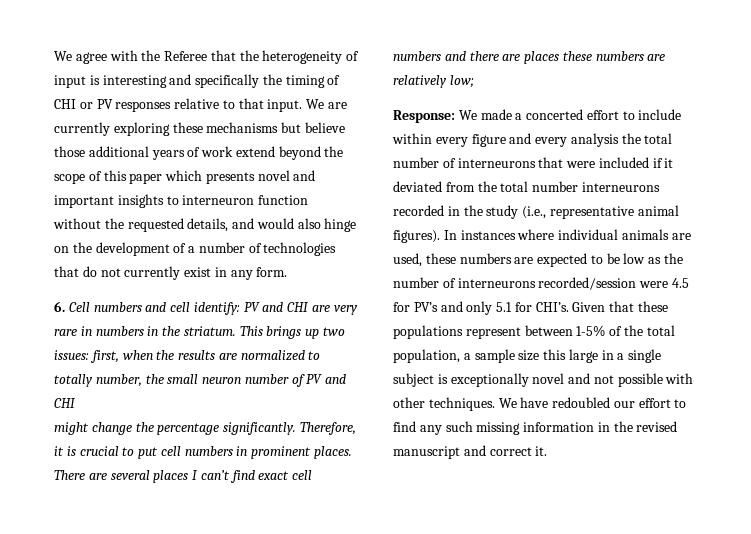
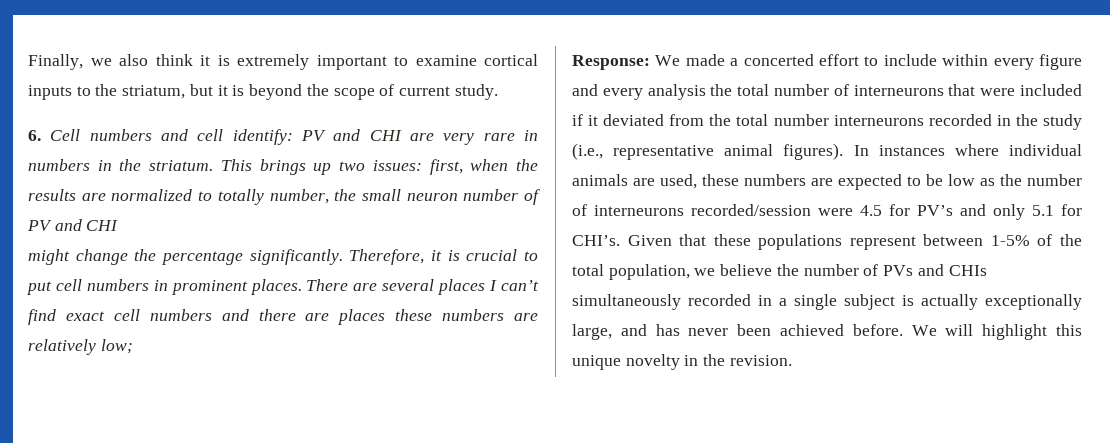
- We agree with the Referee that the heterogeneity of input is interesting and specifically the timing of CHI or PV responses relative to that input. We are currently exploring these mechanisms but believe those additional years of work extend beyond the scope of this paper which presents novel and important insights to interneuron function without the requested details, and would also hinge on the development of a number of technologies that do not currently exist in any form.
+ Finally, we also think it is extremely important to examine cortical inputs to the striatum, but it is beyond the scope of current study.
- Given that these populations represent between 1-5% of the total population, a sample size this large in a single subject is exceptionally novel and not possible with other techniques. We have redoubled our effort to find any such missing information in the revised manuscript and correct it.
+ Given that these populations represent between 1-5% of the total population, we believe the number of PVs and CHIs simultaneously recorded in a single subject is actually exceptionally large, and has never been achieved before. We will highlight this unique novelty in the revision.

